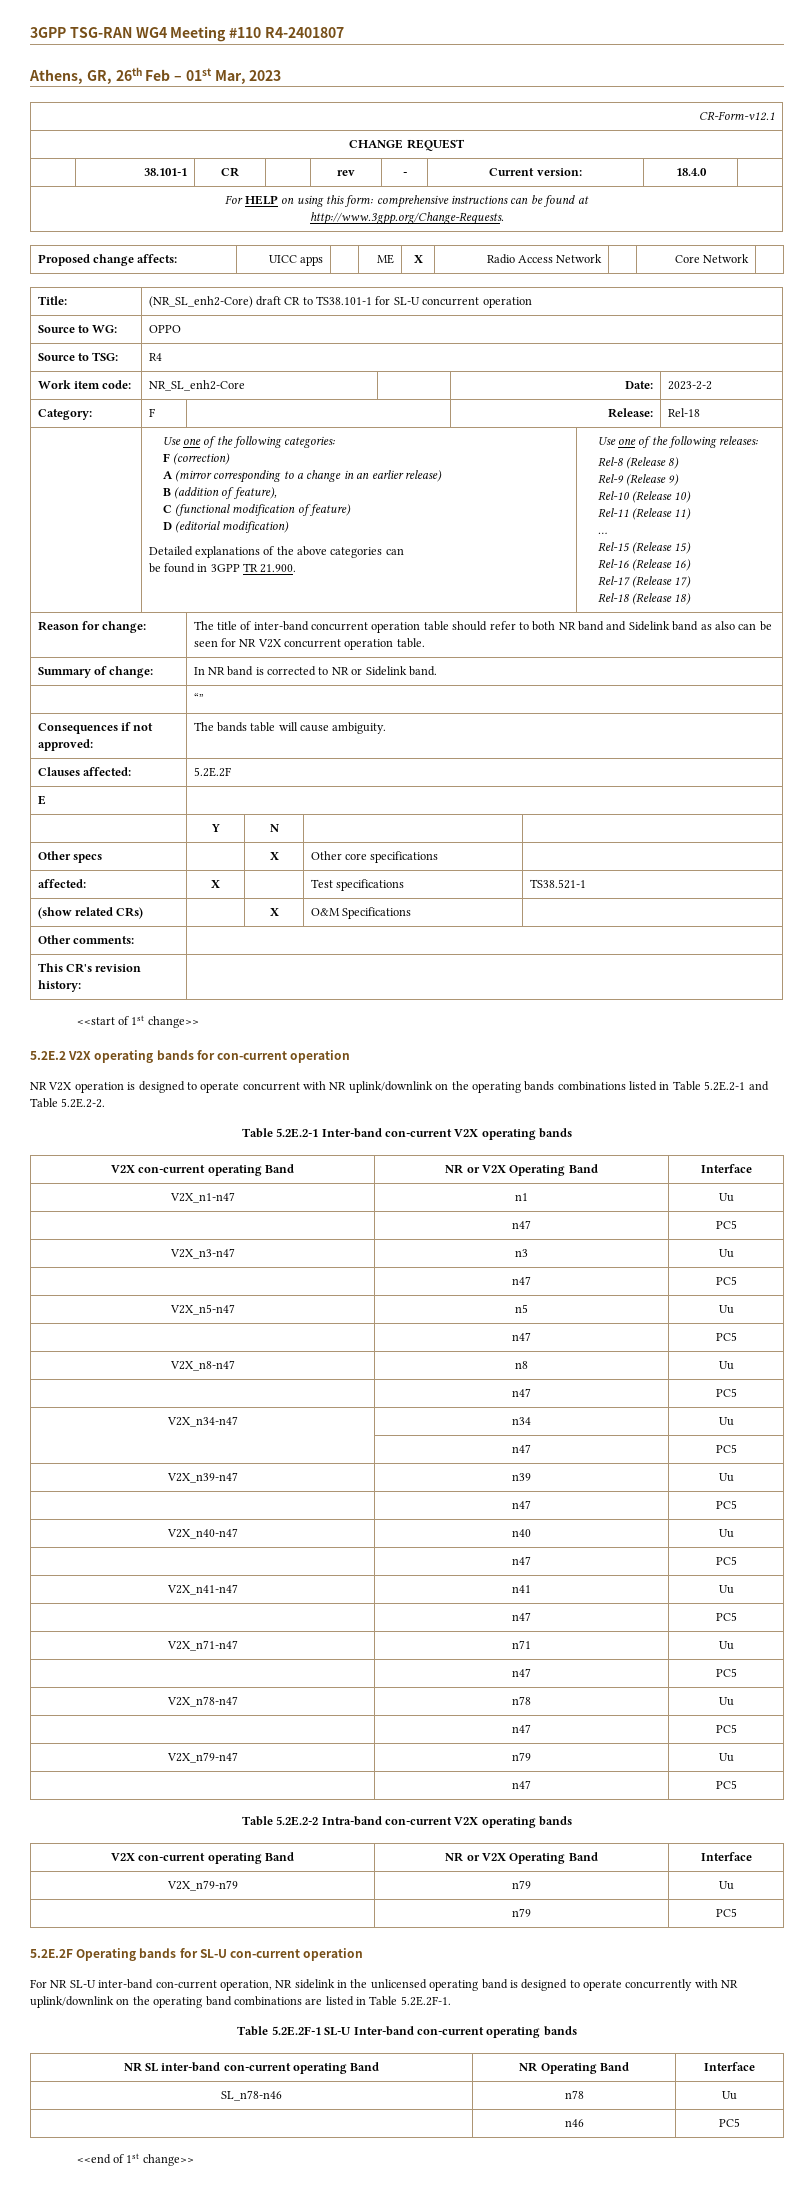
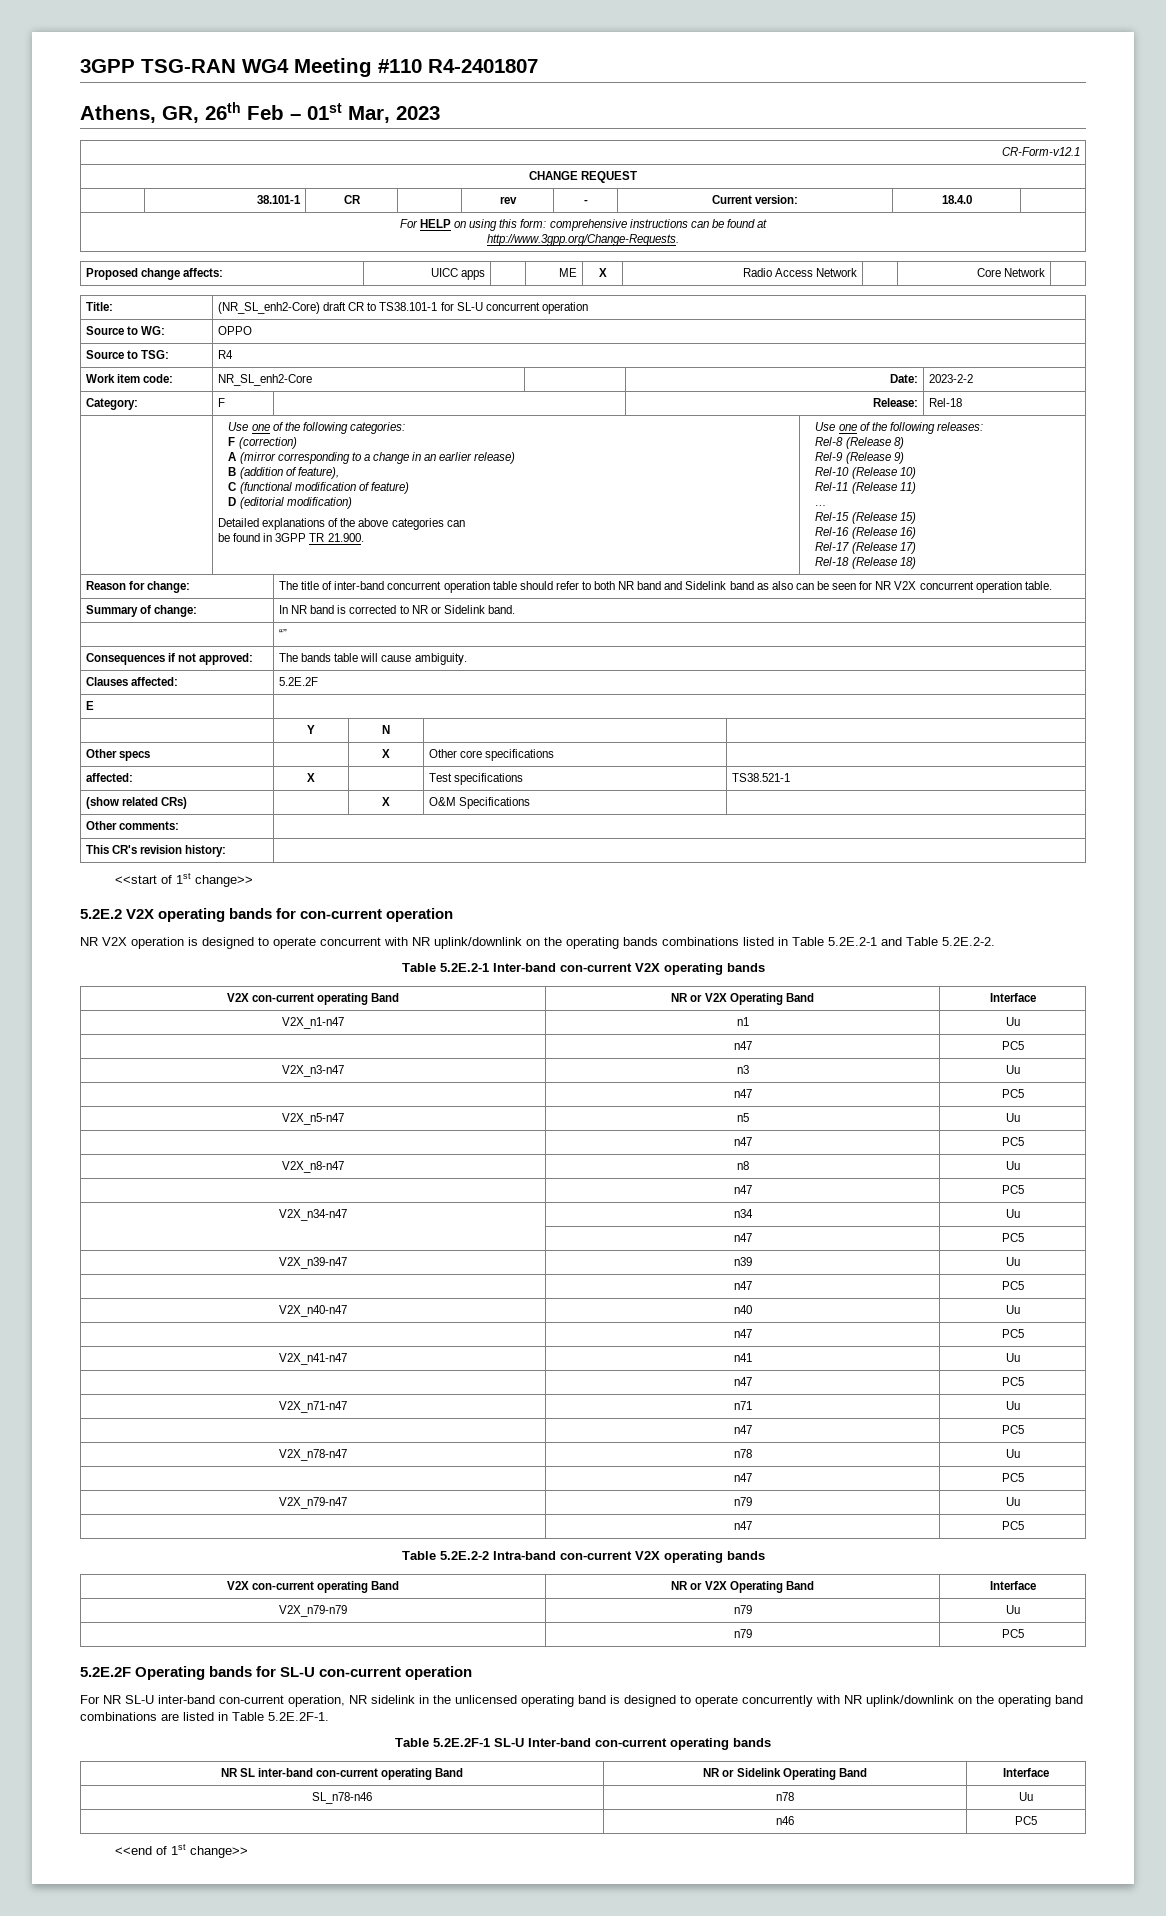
- NR SL inter-band con-current operating Band | NR Operating Band | Interface
+ NR SL inter-band con-current operating Band | NR or Sidelink Operating Band | Interface

